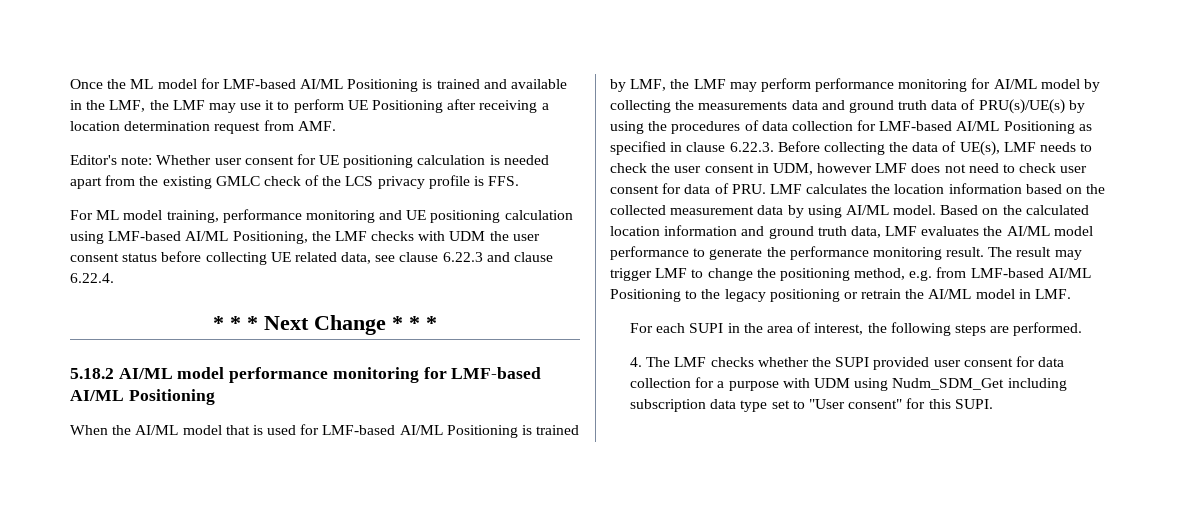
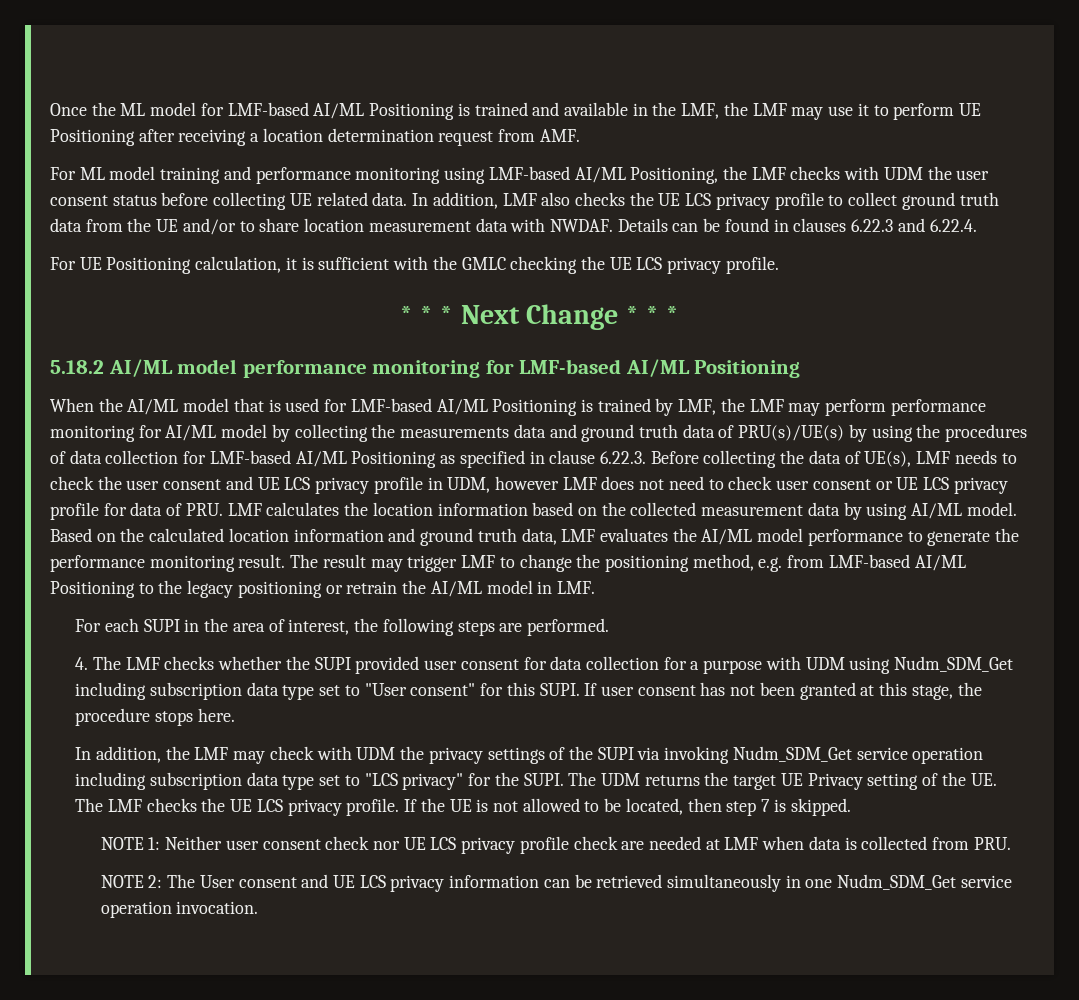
- Editor's note: Whether user consent for UE positioning calculation is needed apart from the existing GMLC check of the LCS privacy profile is FFS.
- For ML model training, performance monitoring and UE positioning calculation using LMF-based AI/ML Positioning, the LMF checks with UDM the user consent status before collecting UE related data, see clause 6.22.3 and clause 6.22.4.
+ For ML model training and performance monitoring using LMF-based AI/ML Positioning, the LMF checks with UDM the user consent status before collecting UE related data. In addition, LMF also checks the UE LCS privacy profile to collect ground truth data from the UE and/or to share location measurement data with NWDAF. Details can be found in clauses 6.22.3 and 6.22.4.
+ For UE Positioning calculation, it is sufficient with the GMLC checking the UE LCS privacy profile.
- When the AI/ML model that is used for LMF-based AI/ML Positioning is trained by LMF, the LMF may perform performance monitoring for AI/ML model by collecting the measurements data and ground truth data of PRU(s)/UE(s) by using the procedures of data collection for LMF-based AI/ML Positioning as specified in clause 6.22.3. Before collecting the data of UE(s), LMF needs to check the user consent in UDM, however LMF does not need to check user consent for data of PRU. LMF calculates the location information based on the collected measurement data by using AI/ML model.
+ When the AI/ML model that is used for LMF-based AI/ML Positioning is trained by LMF, the LMF may perform performance monitoring for AI/ML model by collecting the measurements data and ground truth data of PRU(s)/UE(s) by using the procedures of data collection for LMF-based AI/ML Positioning as specified in clause 6.22.3. Before collecting the data of UE(s), LMF needs to check the user consent and UE LCS privacy profile in UDM, however LMF does not need to check user consent or UE LCS privacy profile for data of PRU. LMF calculates the location information based on the collected measurement data by using AI/ML model.
+ If user consent has not been granted at this stage, the procedure stops here.
+ In addition, the LMF may check with UDM the privacy settings of the SUPI via invoking Nudm_SDM_Get service operation including subscription data type set to "LCS privacy" for the SUPI. The UDM returns the target UE Privacy setting of the UE. The LMF checks the UE LCS privacy profile. If the UE is not allowed to be located, then step 7 is skipped.
+ NOTE 1: Neither user consent check nor UE LCS privacy profile check are needed at LMF when data is collected from PRU.
+ NOTE 2: The User consent and UE LCS privacy information can be retrieved simultaneously in one Nudm_SDM_Get service operation invocation.

